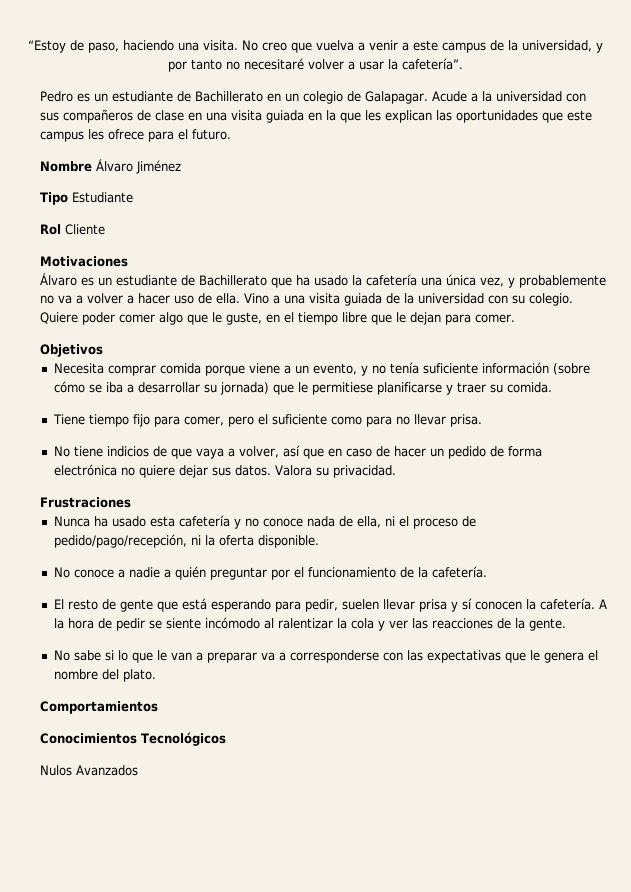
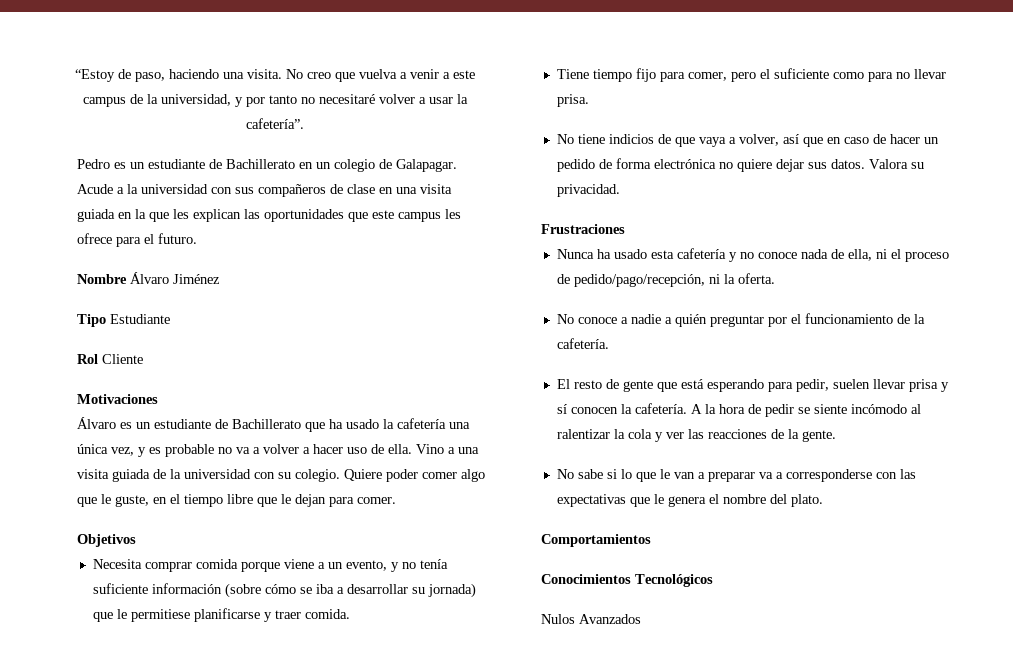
- Álvaro es un estudiante de Bachillerato que ha usado la cafetería una única vez, y probablemente no va a volver a hacer uso de ella.
+ Álvaro es un estudiante de Bachillerato que ha usado la cafetería una única vez, y es probable no va a volver a hacer uso de ella.
- Necesita comprar comida porque viene a un evento, y no tenía suficiente información (sobre cómo se iba a desarrollar su jornada) que le permitiese planificarse y traer su comida.
+ Necesita comprar comida porque viene a un evento, y no tenía suficiente información (sobre cómo se iba a desarrollar su jornada) que le permitiese planificarse y traer comida.
- Nunca ha usado esta cafetería y no conoce nada de ella, ni el proceso de pedido/pago/recepción, ni la oferta disponible.
+ Nunca ha usado esta cafetería y no conoce nada de ella, ni el proceso de pedido/pago/recepción, ni la oferta.

